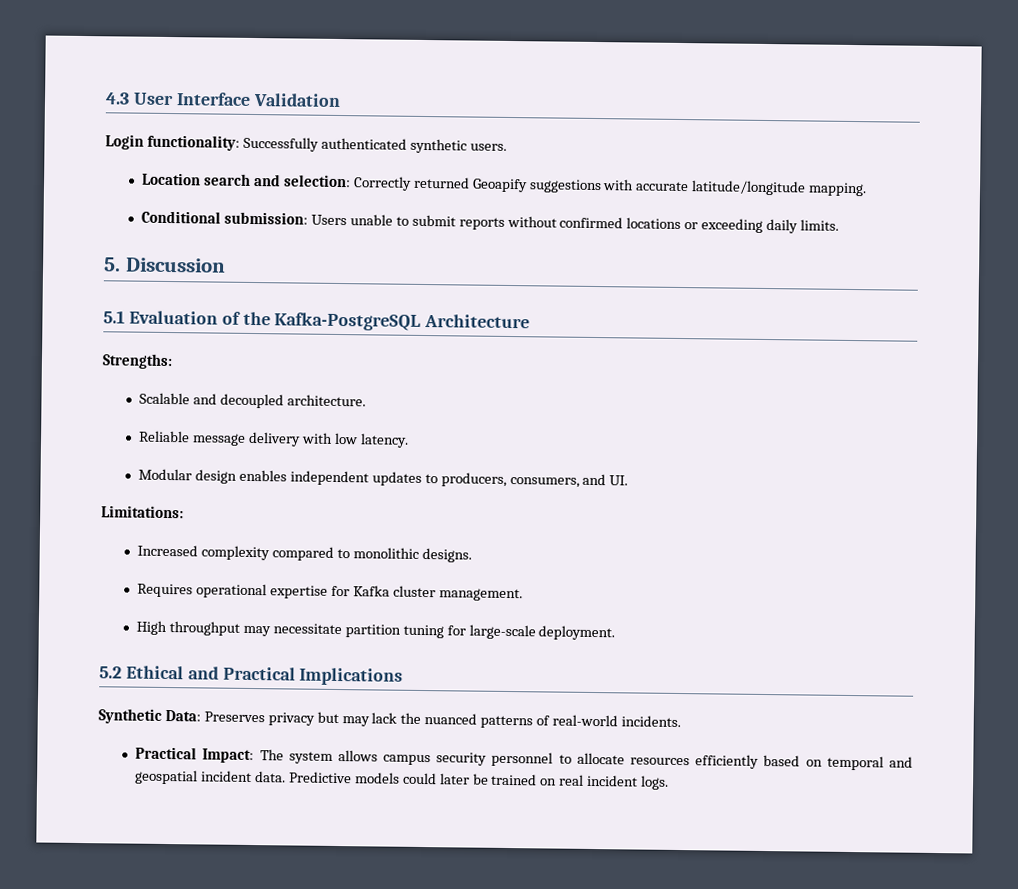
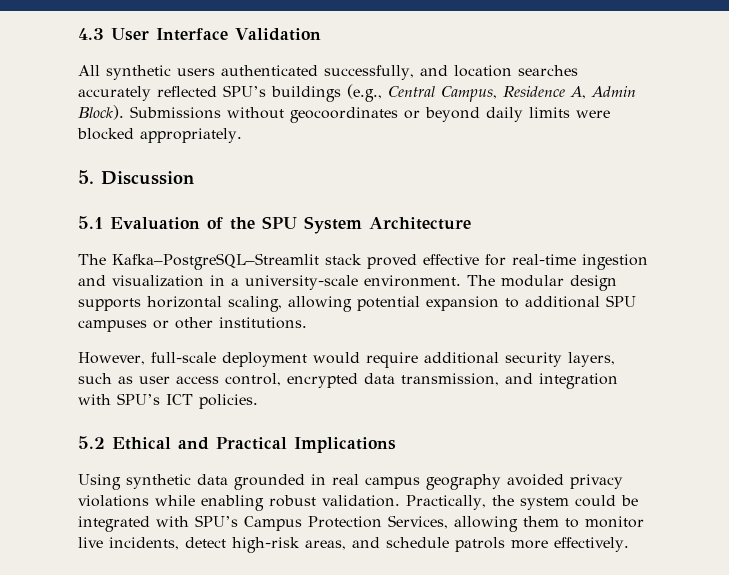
- Login functionality: Successfully authenticated synthetic users.
- Location search and selection: Correctly returned Geoapify suggestions with accurate latitude/longitude mapping.
- Conditional submission: Users unable to submit reports without confirmed locations or exceeding daily limits.
+ All synthetic users authenticated successfully, and location searches accurately reflected SPU’s buildings (e.g., Central Campus, Residence A, Admin Block). Submissions without geocoordinates or beyond daily limits were blocked appropriately.
- 5.1 Evaluation of the Kafka-PostgreSQL Architecture
+ 5.1 Evaluation of the SPU System Architecture
- Strengths:
- Scalable and decoupled architecture.
- Reliable message delivery with low latency.
- Modular design enables independent updates to producers, consumers, and UI.
- Limitations:
- Increased complexity compared to monolithic designs.
- Requires operational expertise for Kafka cluster management.
- High throughput may necessitate partition tuning for large-scale deployment.
+ The Kafka–PostgreSQL–Streamlit stack proved effective for real-time ingestion and visualization in a university-scale environment. The modular design supports horizontal scaling, allowing potential expansion to additional SPU campuses or other institutions.
+ However, full-scale deployment would require additional security layers, such as user access control, encrypted data transmission, and integration with SPU’s ICT policies.
- Synthetic Data: Preserves privacy but may lack the nuanced patterns of real-world incidents.
- Practical Impact: The system allows campus security personnel to allocate resources efficiently based on temporal and geospatial incident data. Predictive models could later be trained on real incident logs.
+ Using synthetic data grounded in real campus geography avoided privacy violations while enabling robust validation. Practically, the system could be integrated with SPU’s Campus Protection Services, allowing them to monitor live incidents, detect high-risk areas, and schedule patrols more effectively.

